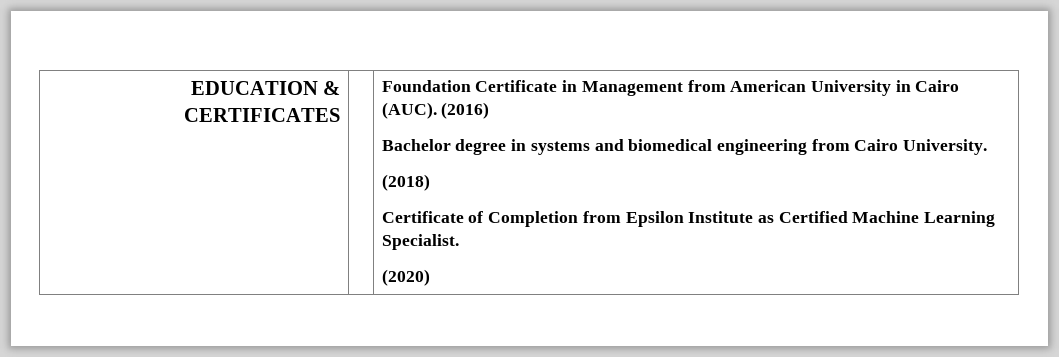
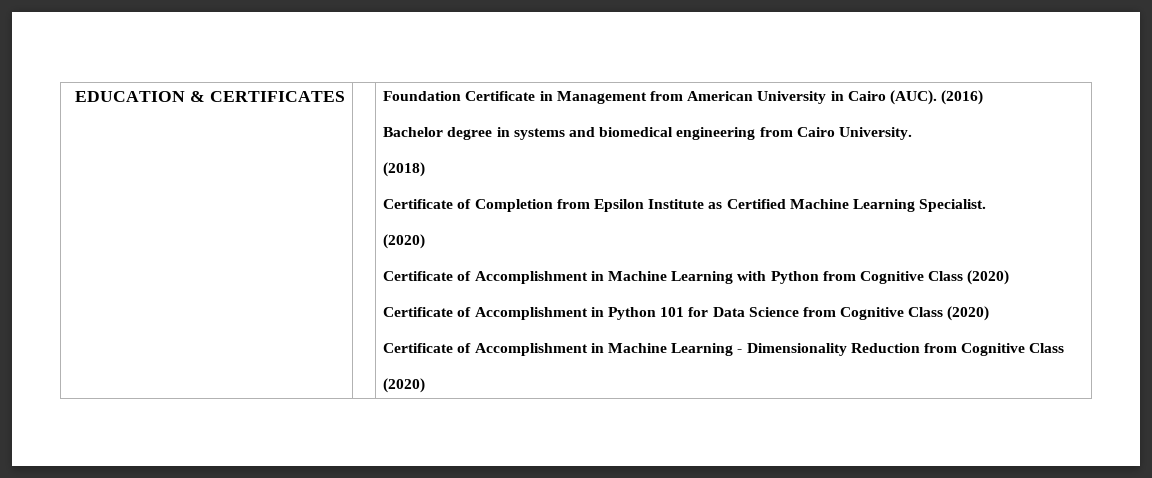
+ Certificate of Accomplishment in Machine Learning with Python from Cognitive Class (2020)
+ Certificate of Accomplishment in Python 101 for Data Science from Cognitive Class (2020)
+ Certificate of Accomplishment in Machine Learning - Dimensionality Reduction from Cognitive Class
+ (2020)

